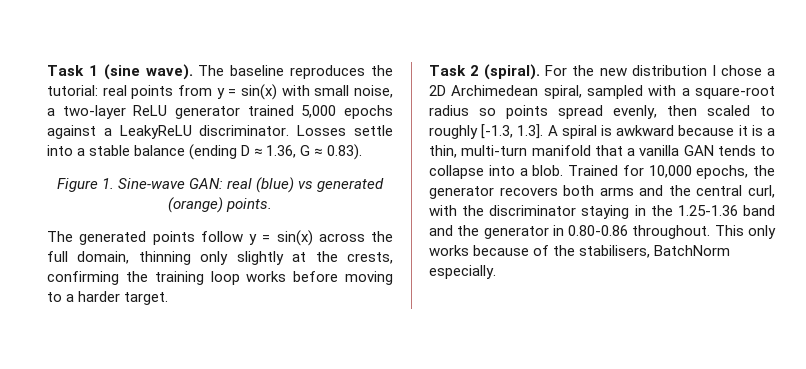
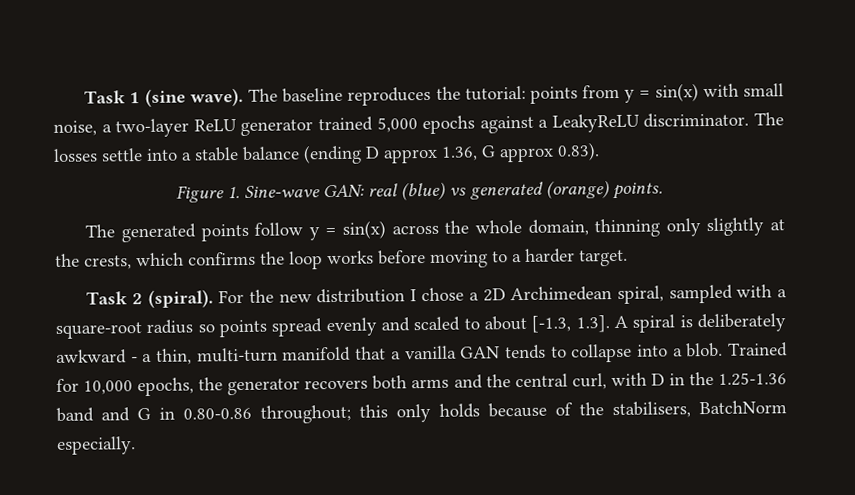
- The baseline reproduces the tutorial: real points from y = sin(x) with small noise, a two-layer ReLU generator trained 5,000 epochs against a LeakyReLU discriminator.
+ The baseline reproduces the tutorial: points from y = sin(x) with small noise, a two-layer ReLU generator trained 5,000 epochs against a LeakyReLU discriminator.
- Losses settle into a stable balance (ending D ≈ 1.36, G ≈ 0.83).
+ The losses settle into a stable balance (ending D approx 1.36, G approx 0.83).
- The generated points follow y = sin(x) across the full domain, thinning only slightly at the crests, confirming the training loop works before moving to a harder target.
+ The generated points follow y = sin(x) across the whole domain, thinning only slightly at the crests, which confirms the loop works before moving to a harder target.
- For the new distribution I chose a 2D Archimedean spiral, sampled with a square-root radius so points spread evenly, then scaled to roughly [-1.3, 1.3]. A spiral is awkward because it is a thin, multi-turn manifold that a vanilla GAN tends to collapse into a blob.
+ For the new distribution I chose a 2D Archimedean spiral, sampled with a square-root radius so points spread evenly and scaled to about [-1.3, 1.3]. A spiral is deliberately awkward - a thin, multi-turn manifold that a vanilla GAN tends to collapse into a blob.
- Trained for 10,000 epochs, the generator recovers both arms and the central curl, with the discriminator staying in the 1.25-1.36 band and the generator in 0.80-0.86 throughout. This only works because of the stabilisers, BatchNorm especially.
+ Trained for 10,000 epochs, the generator recovers both arms and the central curl, with D in the 1.25-1.36 band and G in 0.80-0.86 throughout; this only holds because of the stabilisers, BatchNorm especially.

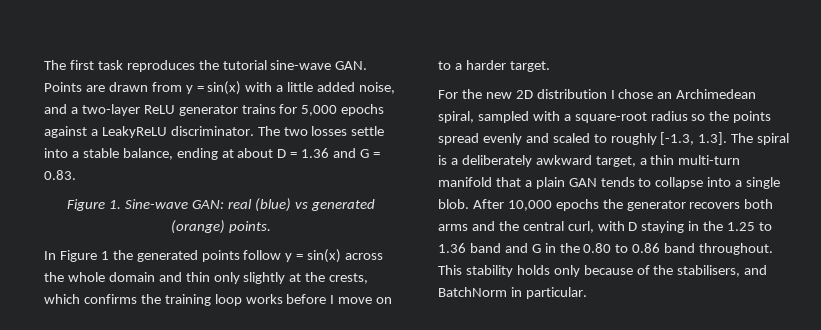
- Task 1 (sine wave). The baseline reproduces the tutorial: points from y = sin(x) with small noise, a two-layer ReLU generator trained 5,000 epochs against a LeakyReLU discriminator.
+ The first task reproduces the tutorial sine-wave GAN. Points are drawn from y = sin(x) with a little added noise, and a two-layer ReLU generator trains for 5,000 epochs against a LeakyReLU discriminator.
- The losses settle into a stable balance (ending D approx 1.36, G approx 0.83).
+ The two losses settle into a stable balance, ending at about D = 1.36 and G = 0.83.
- The generated points follow y = sin(x) across the whole domain, thinning only slightly at the crests, which confirms the loop works before moving to a harder target.
+ In Figure 1 the generated points follow y = sin(x) across the whole domain and thin only slightly at the crests, which confirms the training loop works before I move on to a harder target.
- Task 2 (spiral). For the new distribution I chose a 2D Archimedean spiral, sampled with a square-root radius so points spread evenly and scaled to about [-1.3, 1.3]. A spiral is deliberately awkward - a thin, multi-turn manifold that a vanilla GAN tends to collapse into a blob. Trained for 10,000 epochs, the generator recovers both arms and the central curl, with D in the 1.25-1.36 band and G in 0.80-0.86 throughout; this only holds because of the stabilisers, BatchNorm especially.
+ For the new 2D distribution I chose an Archimedean spiral, sampled with a square-root radius so the points spread evenly and scaled to roughly [-1.3, 1.3]. The spiral is a deliberately awkward target, a thin multi-turn manifold that a plain GAN tends to collapse into a single blob. After 10,000 epochs the generator recovers both arms and the central curl, with D staying in the 1.25 to 1.36 band and G in the 0.80 to 0.86 band throughout. This stability holds only because of the stabilisers, and BatchNorm in particular.

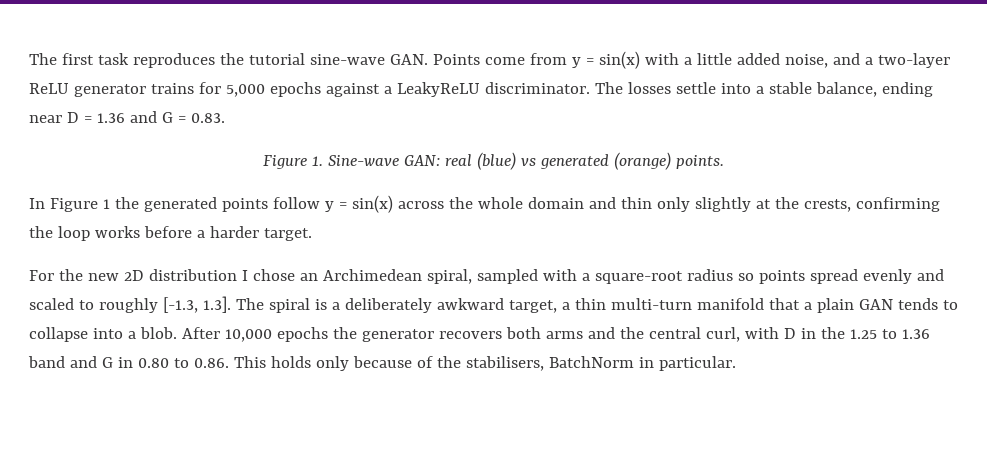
- The first task reproduces the tutorial sine-wave GAN. Points are drawn from y = sin(x) with a little added noise, and a two-layer ReLU generator trains for 5,000 epochs against a LeakyReLU discriminator.
+ The first task reproduces the tutorial sine-wave GAN. Points come from y = sin(x) with a little added noise, and a two-layer ReLU generator trains for 5,000 epochs against a LeakyReLU discriminator.
- The two losses settle into a stable balance, ending at about D = 1.36 and G = 0.83.
+ The losses settle into a stable balance, ending near D = 1.36 and G = 0.83.
- In Figure 1 the generated points follow y = sin(x) across the whole domain and thin only slightly at the crests, which confirms the training loop works before I move on to a harder target.
+ In Figure 1 the generated points follow y = sin(x) across the whole domain and thin only slightly at the crests, confirming the loop works before a harder target.
- For the new 2D distribution I chose an Archimedean spiral, sampled with a square-root radius so the points spread evenly and scaled to roughly [-1.3, 1.3]. The spiral is a deliberately awkward target, a thin multi-turn manifold that a plain GAN tends to collapse into a single blob.
+ For the new 2D distribution I chose an Archimedean spiral, sampled with a square-root radius so points spread evenly and scaled to roughly [-1.3, 1.3]. The spiral is a deliberately awkward target, a thin multi-turn manifold that a plain GAN tends to collapse into a blob.
- After 10,000 epochs the generator recovers both arms and the central curl, with D staying in the 1.25 to 1.36 band and G in the 0.80 to 0.86 band throughout. This stability holds only because of the stabilisers, and BatchNorm in particular.
+ After 10,000 epochs the generator recovers both arms and the central curl, with D in the 1.25 to 1.36 band and G in 0.80 to 0.86. This holds only because of the stabilisers, BatchNorm in particular.

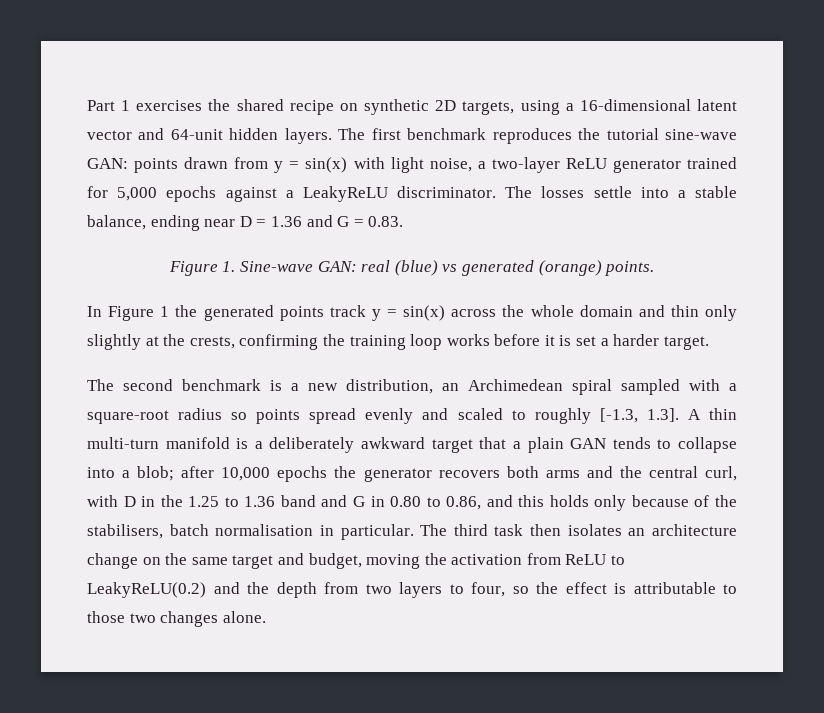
+ Part 1 exercises the shared recipe on synthetic 2D targets, using a 16-dimensional latent vector and 64-unit hidden layers.
- The first task reproduces the tutorial sine-wave GAN. Points come from y = sin(x) with a little added noise, and a two-layer ReLU generator trains for 5,000 epochs against a LeakyReLU discriminator.
+ The first benchmark reproduces the tutorial sine-wave GAN: points drawn from y = sin(x) with light noise, a two-layer ReLU generator trained for 5,000 epochs against a LeakyReLU discriminator.
- In Figure 1 the generated points follow y = sin(x) across the whole domain and thin only slightly at the crests, confirming the loop works before a harder target.
+ In Figure 1 the generated points track y = sin(x) across the whole domain and thin only slightly at the crests, confirming the training loop works before it is set a harder target.
- For the new 2D distribution I chose an Archimedean spiral, sampled with a square-root radius so points spread evenly and scaled to roughly [-1.3, 1.3]. The spiral is a deliberately awkward target, a thin multi-turn manifold that a plain GAN tends to collapse into a blob. After 10,000 epochs the generator recovers both arms and the central curl, with D in the 1.25 to 1.36 band and G in 0.80 to 0.86. This holds only because of the stabilisers, BatchNorm in particular.
+ The second benchmark is a new distribution, an Archimedean spiral sampled with a square-root radius so points spread evenly and scaled to roughly [-1.3, 1.3]. A thin multi-turn manifold is a deliberately awkward target that a plain GAN tends to collapse into a blob; after 10,000 epochs the generator recovers both arms and the central curl, with D in the 1.25 to 1.36 band and G in 0.80 to 0.86, and this holds only because of the stabilisers, batch normalisation in particular. The third task then isolates an architecture change on the same target and budget, moving the activation from ReLU to LeakyReLU(0.2) and the depth from two layers to four, so the effect is attributable to those two changes alone.

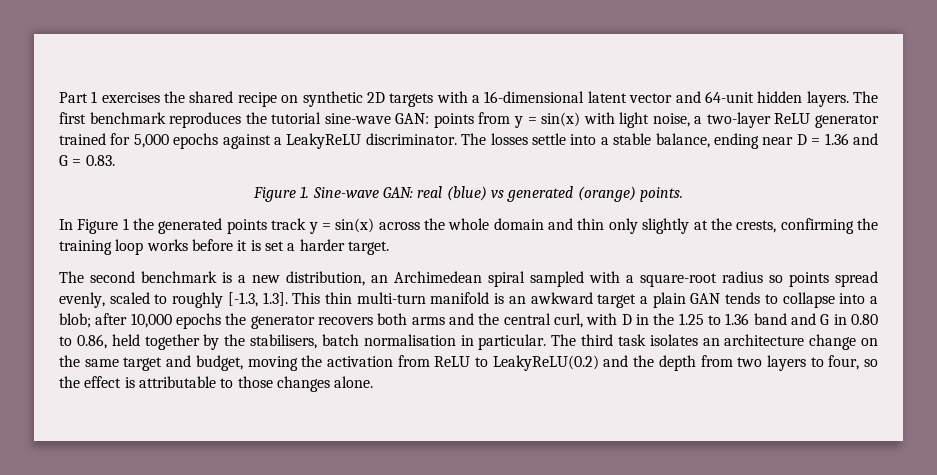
- Part 1 exercises the shared recipe on synthetic 2D targets, using a 16-dimensional latent vector and 64-unit hidden layers.
+ Part 1 exercises the shared recipe on synthetic 2D targets with a 16-dimensional latent vector and 64-unit hidden layers.
- The first benchmark reproduces the tutorial sine-wave GAN: points drawn from y = sin(x) with light noise, a two-layer ReLU generator trained for 5,000 epochs against a LeakyReLU discriminator.
+ The first benchmark reproduces the tutorial sine-wave GAN: points from y = sin(x) with light noise, a two-layer ReLU generator trained for 5,000 epochs against a LeakyReLU discriminator.
- The second benchmark is a new distribution, an Archimedean spiral sampled with a square-root radius so points spread evenly and scaled to roughly [-1.3, 1.3]. A thin multi-turn manifold is a deliberately awkward target that a plain GAN tends to collapse into a blob;
+ The second benchmark is a new distribution, an Archimedean spiral sampled with a square-root radius so points spread evenly, scaled to roughly [-1.3, 1.3]. This thin multi-turn manifold is an awkward target a plain GAN tends to collapse into a blob;
- after 10,000 epochs the generator recovers both arms and the central curl, with D in the 1.25 to 1.36 band and G in 0.80 to 0.86, and this holds only because of the stabilisers, batch normalisation in particular.
+ after 10,000 epochs the generator recovers both arms and the central curl, with D in the 1.25 to 1.36 band and G in 0.80 to 0.86, held together by the stabilisers, batch normalisation in particular.
- The third task then isolates an architecture change on the same target and budget, moving the activation from ReLU to LeakyReLU(0.2) and the depth from two layers to four, so the effect is attributable to those two changes alone.
+ The third task isolates an architecture change on the same target and budget, moving the activation from ReLU to LeakyReLU(0.2) and the depth from two layers to four, so the effect is attributable to those changes alone.

